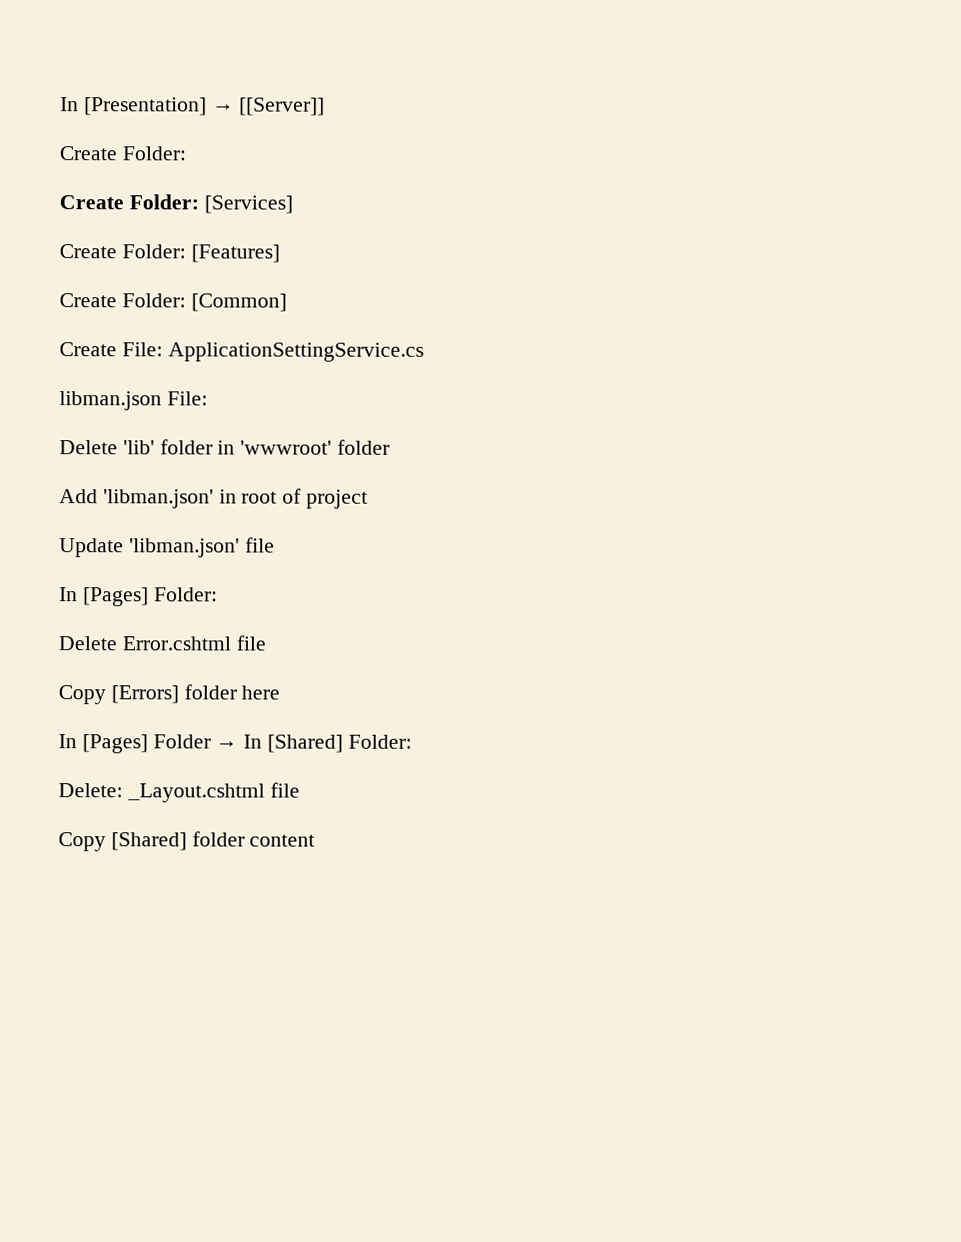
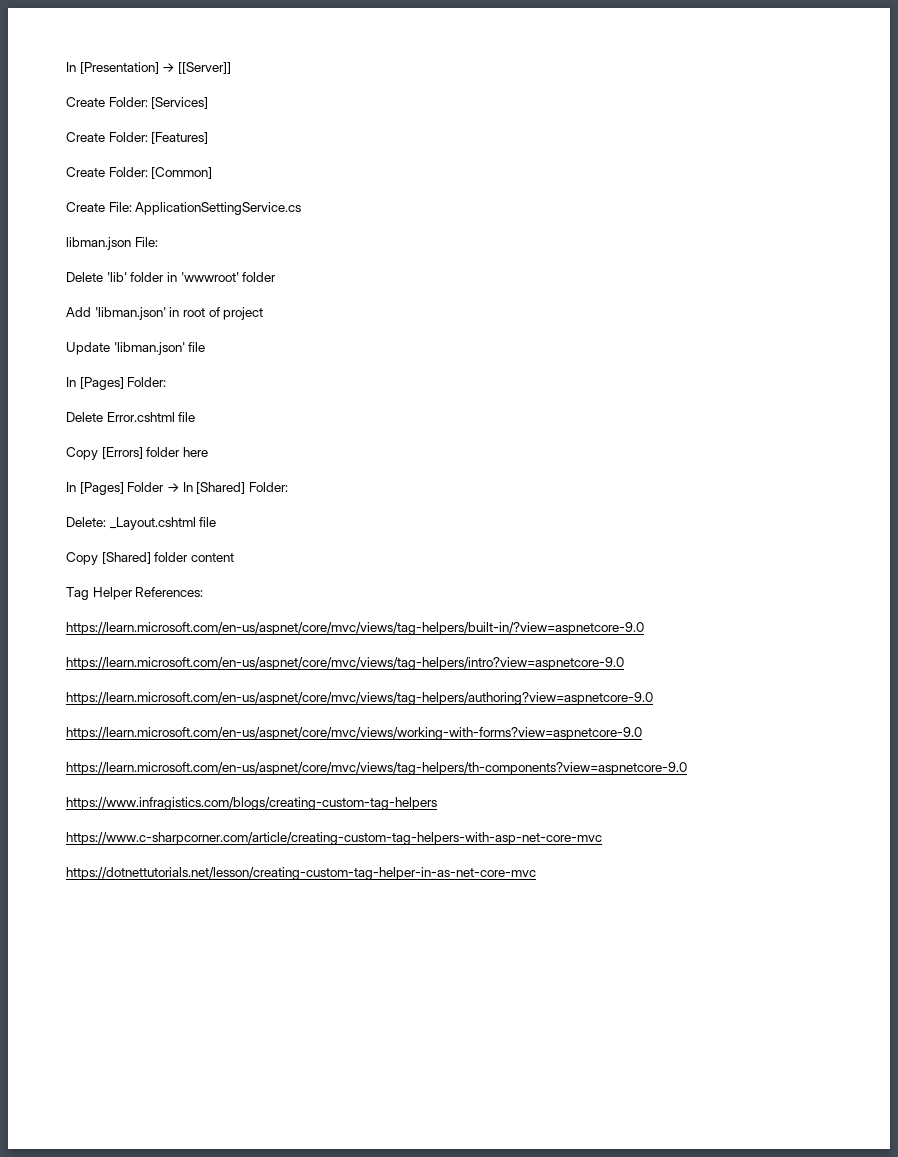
  In [Presentation] → [[Server]]
- Create Folder:
+ Tag Helper References:
+ https://learn.microsoft.com/en-us/aspnet/core/mvc/views/tag-helpers/built-in/?view=aspnetcore-9.0
+ https://learn.microsoft.com/en-us/aspnet/core/mvc/views/tag-helpers/intro?view=aspnetcore-9.0
+ https://learn.microsoft.com/en-us/aspnet/core/mvc/views/tag-helpers/authoring?view=aspnetcore-9.0
+ https://learn.microsoft.com/en-us/aspnet/core/mvc/views/working-with-forms?view=aspnetcore-9.0
+ https://learn.microsoft.com/en-us/aspnet/core/mvc/views/tag-helpers/th-components?view=aspnetcore-9.0
+ https://www.infragistics.com/blogs/creating-custom-tag-helpers
+ https://www.c-sharpcorner.com/article/creating-custom-tag-helpers-with-asp-net-core-mvc
+ https://dotnettutorials.net/lesson/creating-custom-tag-helper-in-as-net-core-mvc

